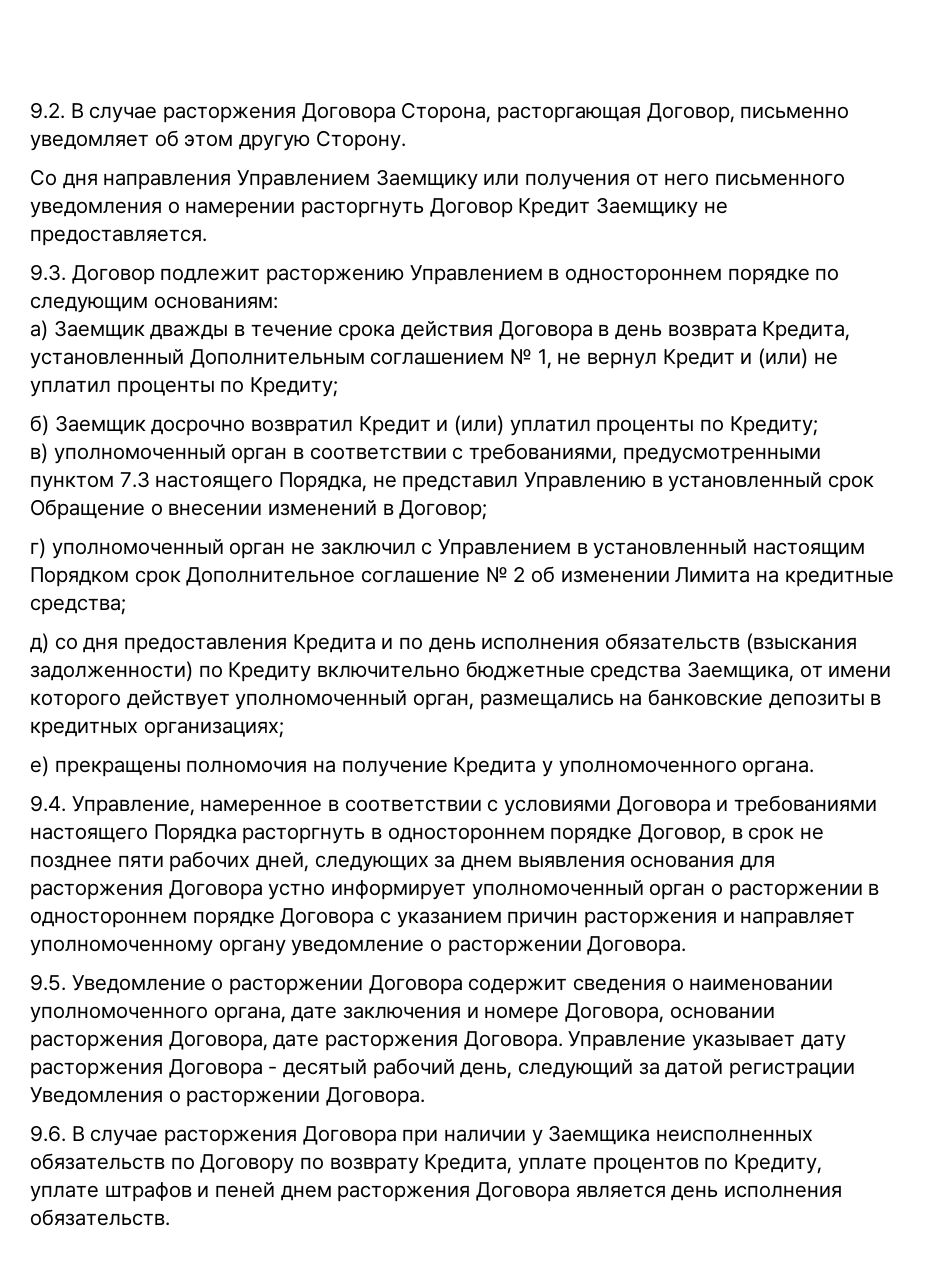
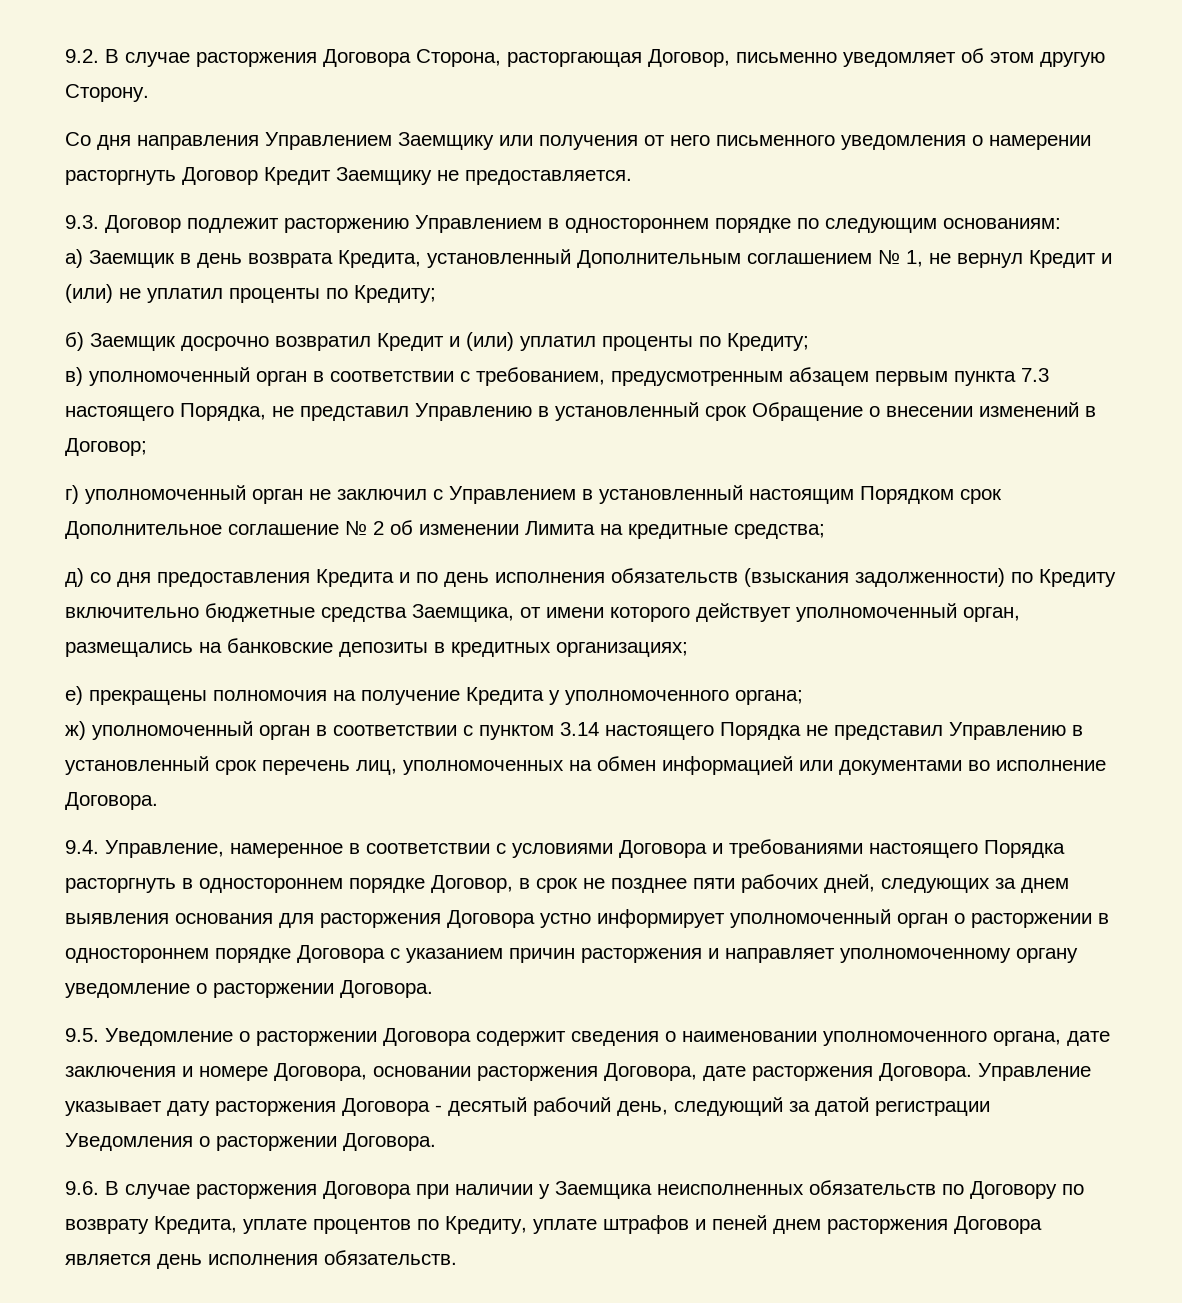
- а) Заемщик дважды в течение срока действия Договора в день возврата Кредита, установленный Дополнительным соглашением № 1, не вернул Кредит и (или) не уплатил проценты по Кредиту;
+ а) Заемщик в день возврата Кредита, установленный Дополнительным соглашением № 1, не вернул Кредит и (или) не уплатил проценты по Кредиту;
- в) уполномоченный орган в соответствии с требованиями, предусмотренными пунктом 7.3 настоящего Порядка, не представил Управлению в установленный срок Обращение о внесении изменений в Договор;
+ в) уполномоченный орган в соответствии с требованием, предусмотренным абзацем первым пункта 7.3 настоящего Порядка, не представил Управлению в установленный срок Обращение о внесении изменений в Договор;
- е) прекращены полномочия на получение Кредита у уполномоченного органа.
+ е) прекращены полномочия на получение Кредита у уполномоченного органа;
+ ж) уполномоченный орган в соответствии с пунктом 3.14 настоящего Порядка не представил Управлению в установленный срок перечень лиц, уполномоченных на обмен информацией или документами во исполнение Договора.

